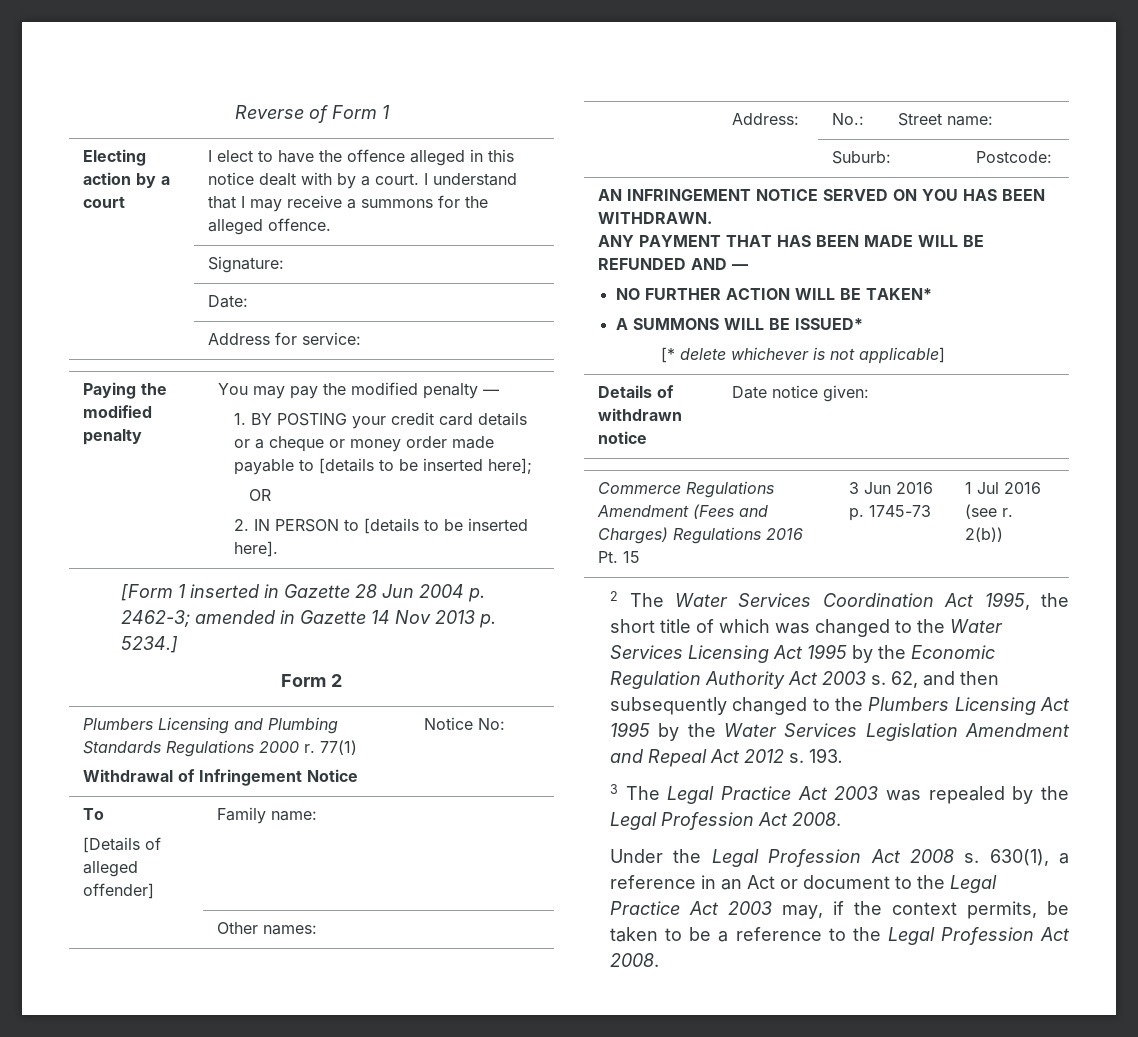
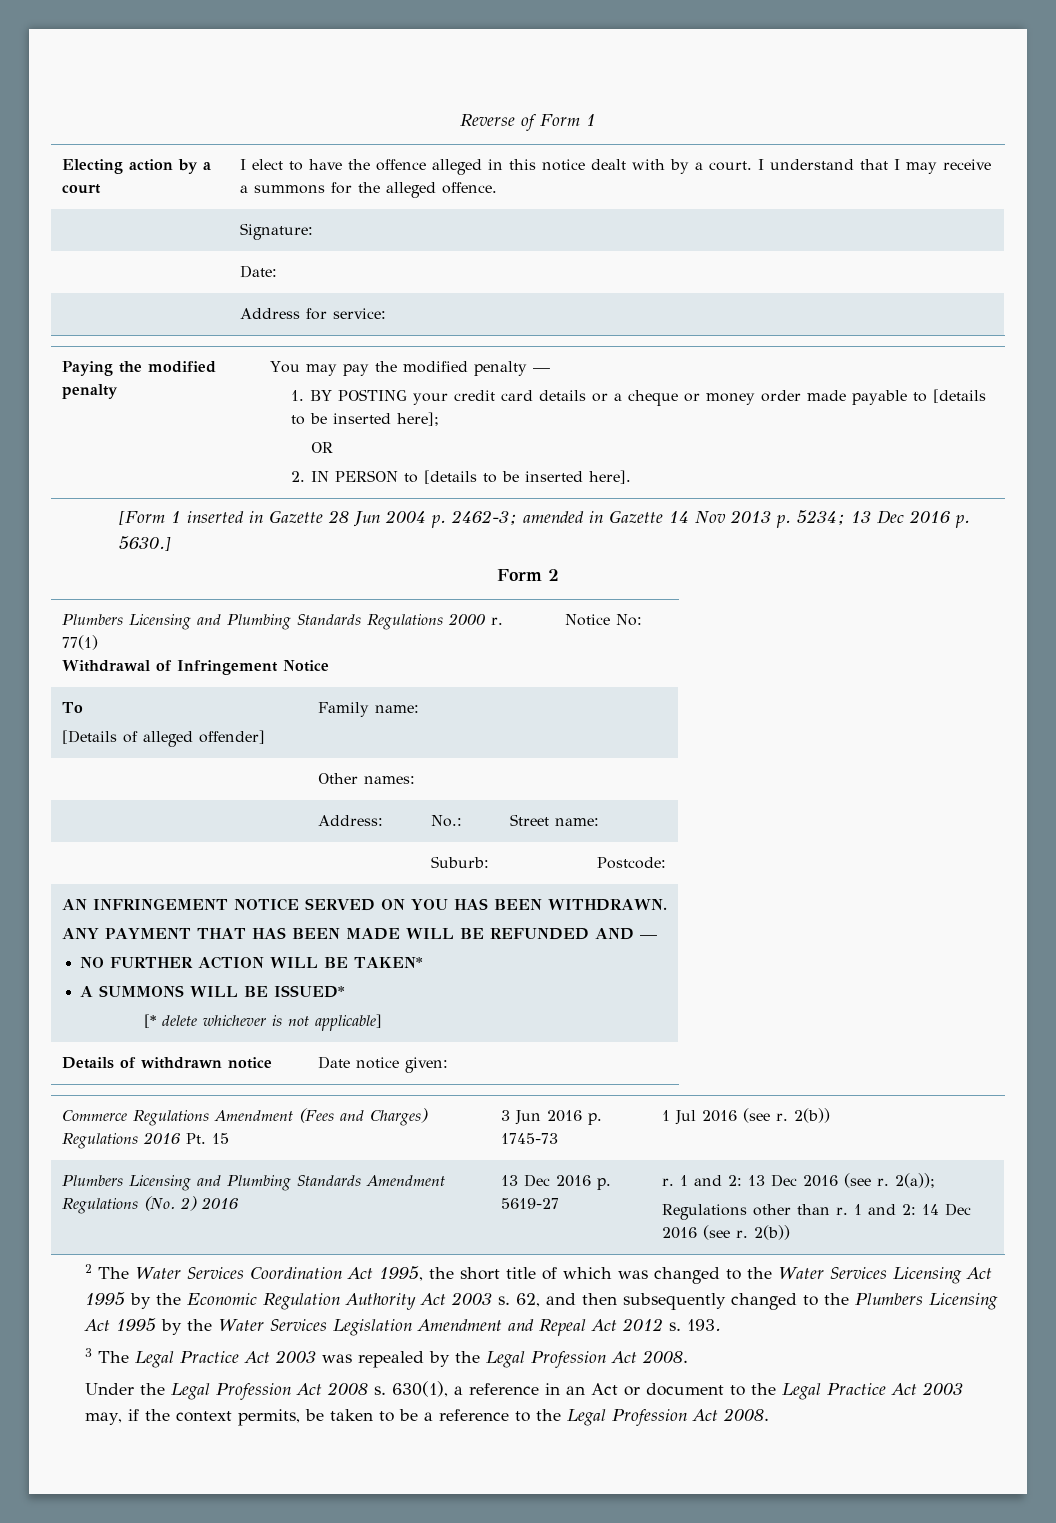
- [Form 1 inserted in Gazette 28 Jun 2004 p. 2462-3; amended in Gazette 14 Nov 2013 p. 5234.]
+ [Form 1 inserted in Gazette 28 Jun 2004 p. 2462-3; amended in Gazette 14 Nov 2013 p. 5234; 13 Dec 2016 p. 5630.]
+ Plumbers Licensing and Plumbing Standards Amendment Regulations (No. 2) 2016 | 13 Dec 2016 p. 5619-27 | r. 1 and 2: 13 Dec 2016 (see r. 2(a));
+ Regulations other than r. 1 and 2: 14 Dec 2016 (see r. 2(b))

